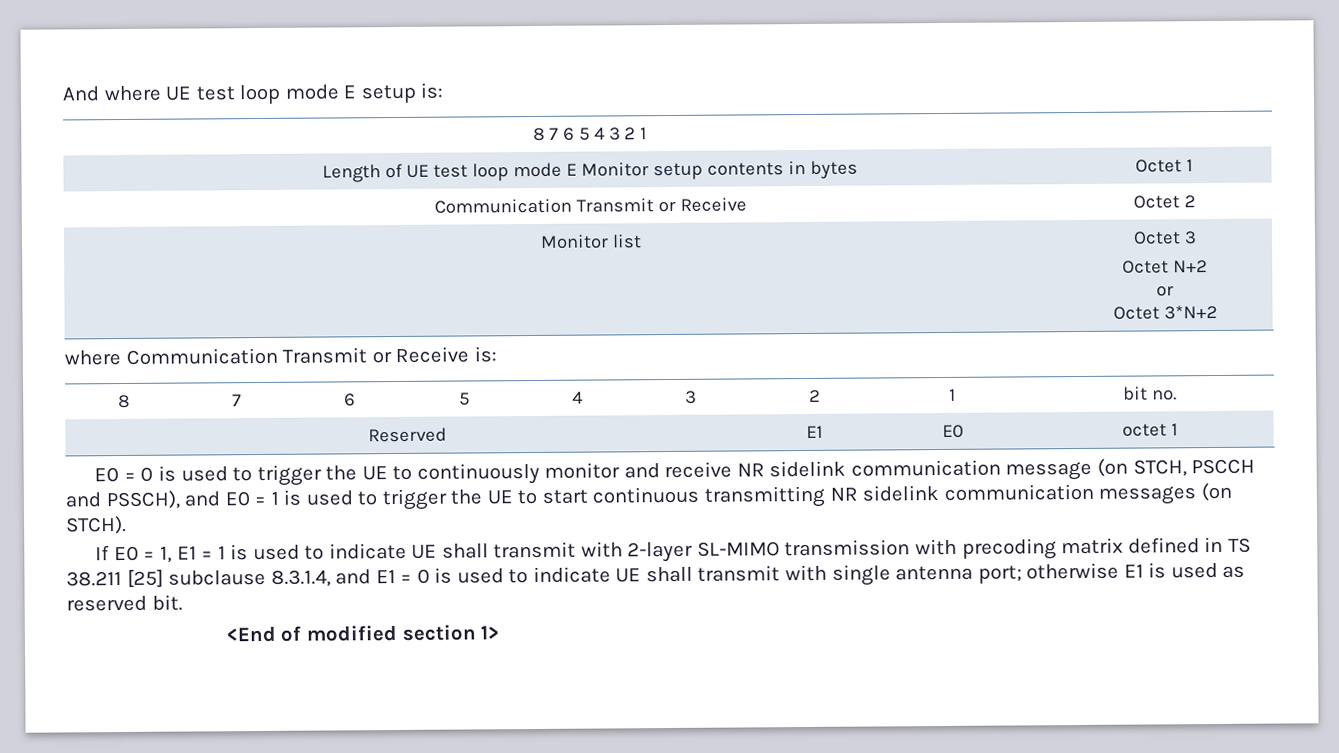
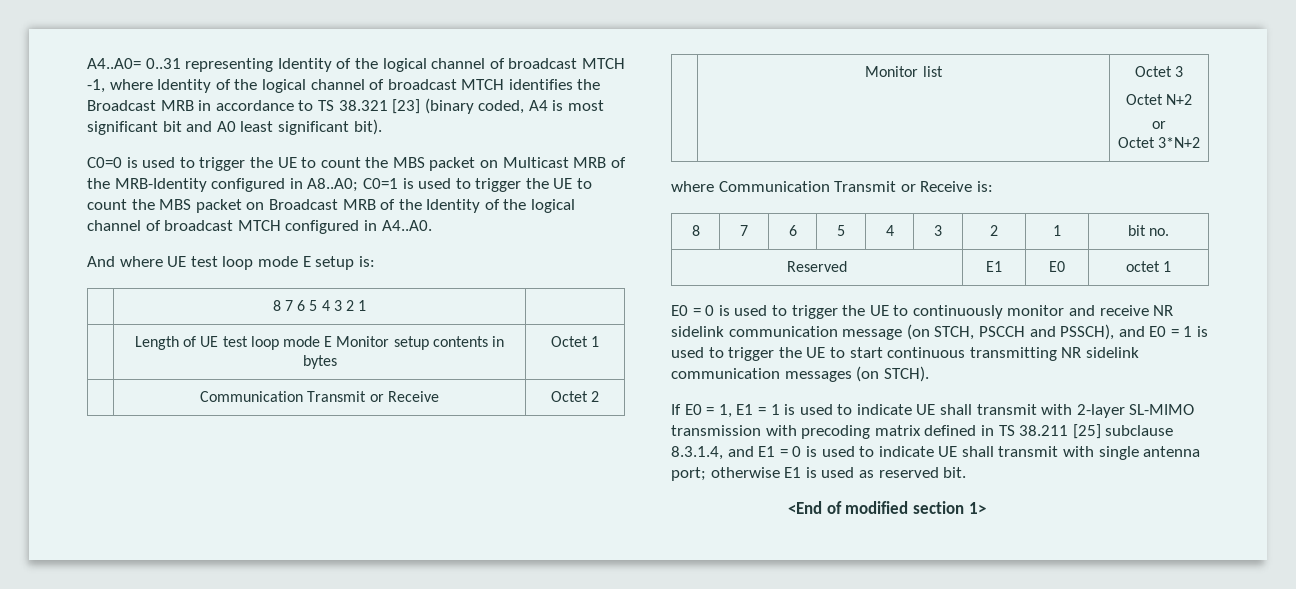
+ A4..A0= 0..31 representing Identity of the logical channel of broadcast MTCH -1, where Identity of the logical channel of broadcast MTCH identifies the Broadcast MRB in accordance to TS 38.321 [23] (binary coded, A4 is most significant bit and A0 least significant bit).
+ C0=0 is used to trigger the UE to count the MBS packet on Multicast MRB of the MRB-Identity configured in A8..A0; C0=1 is used to trigger the UE to count the MBS packet on Broadcast MRB of the Identity of the logical channel of broadcast MTCH configured in A4..A0.

